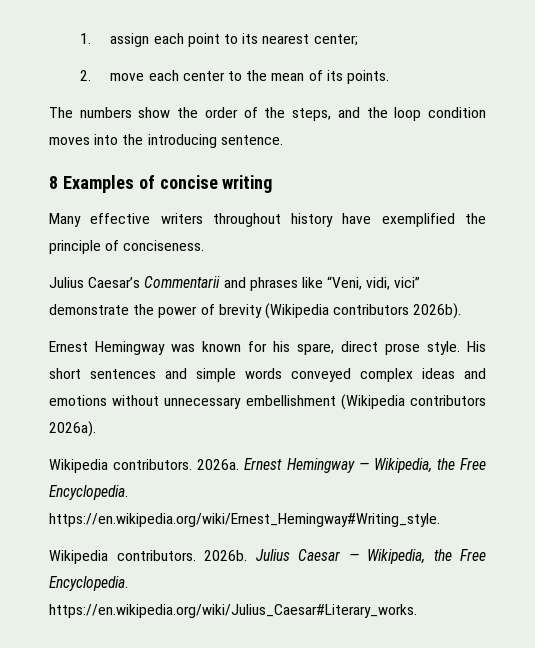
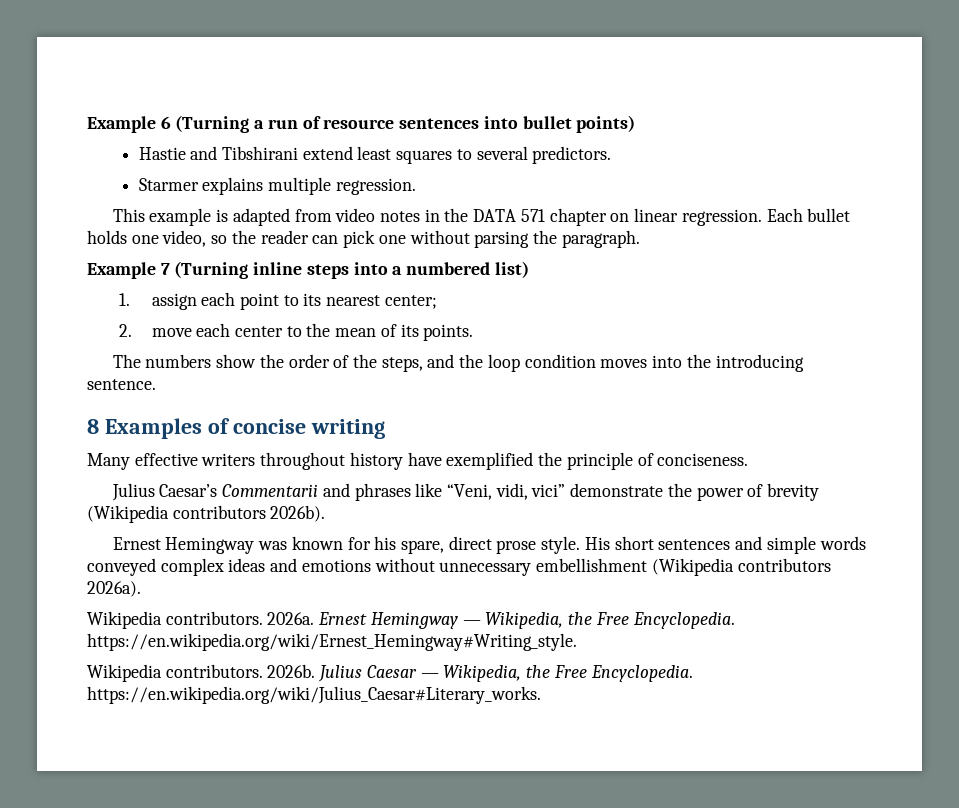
+ Example 6 (Turning a run of resource sentences into bullet points)
+ Hastie and Tibshirani extend least squares to several predictors.
+ Starmer explains multiple regression.
+ This example is adapted from video notes in the DATA 571 chapter on linear regression. Each bullet holds one video, so the reader can pick one without parsing the paragraph.
+ Example 7 (Turning inline steps into a numbered list)

